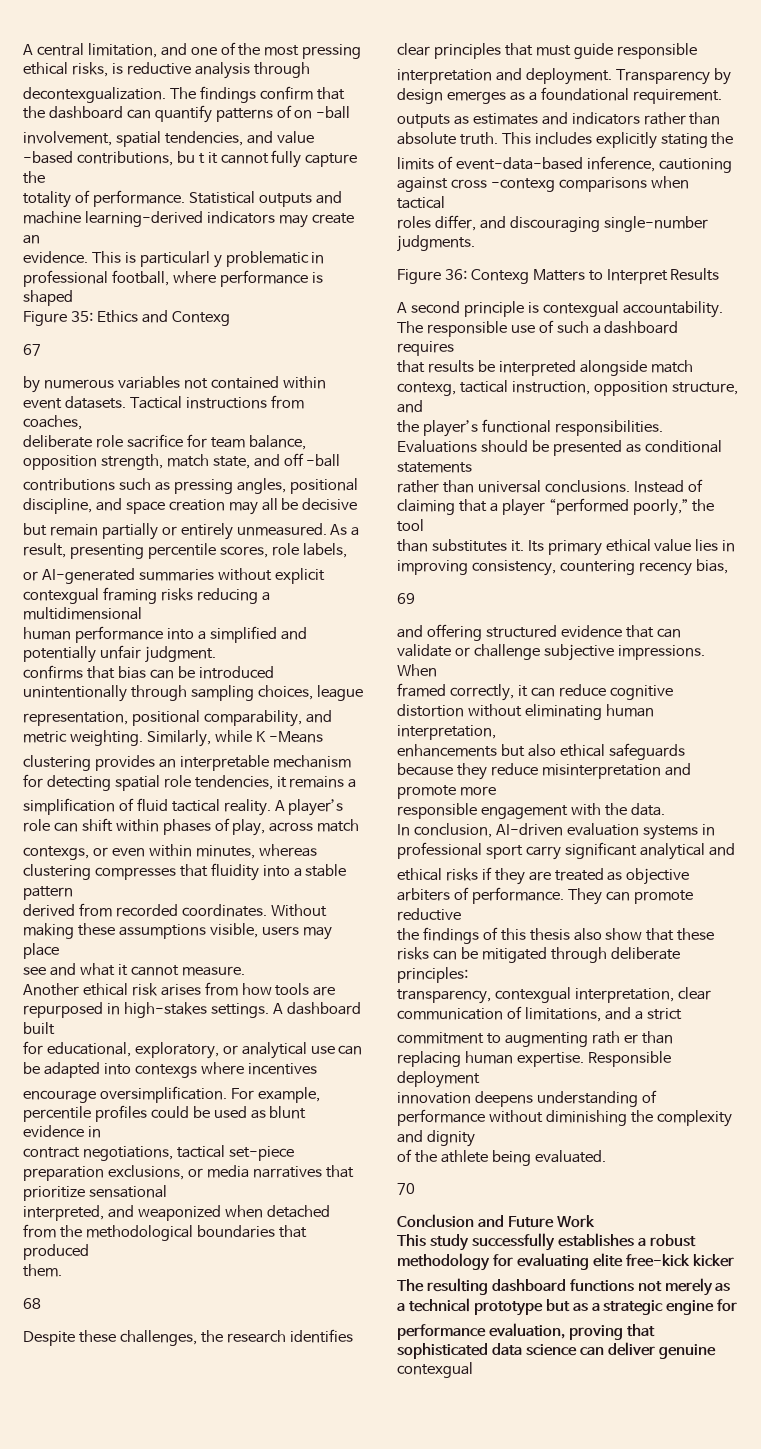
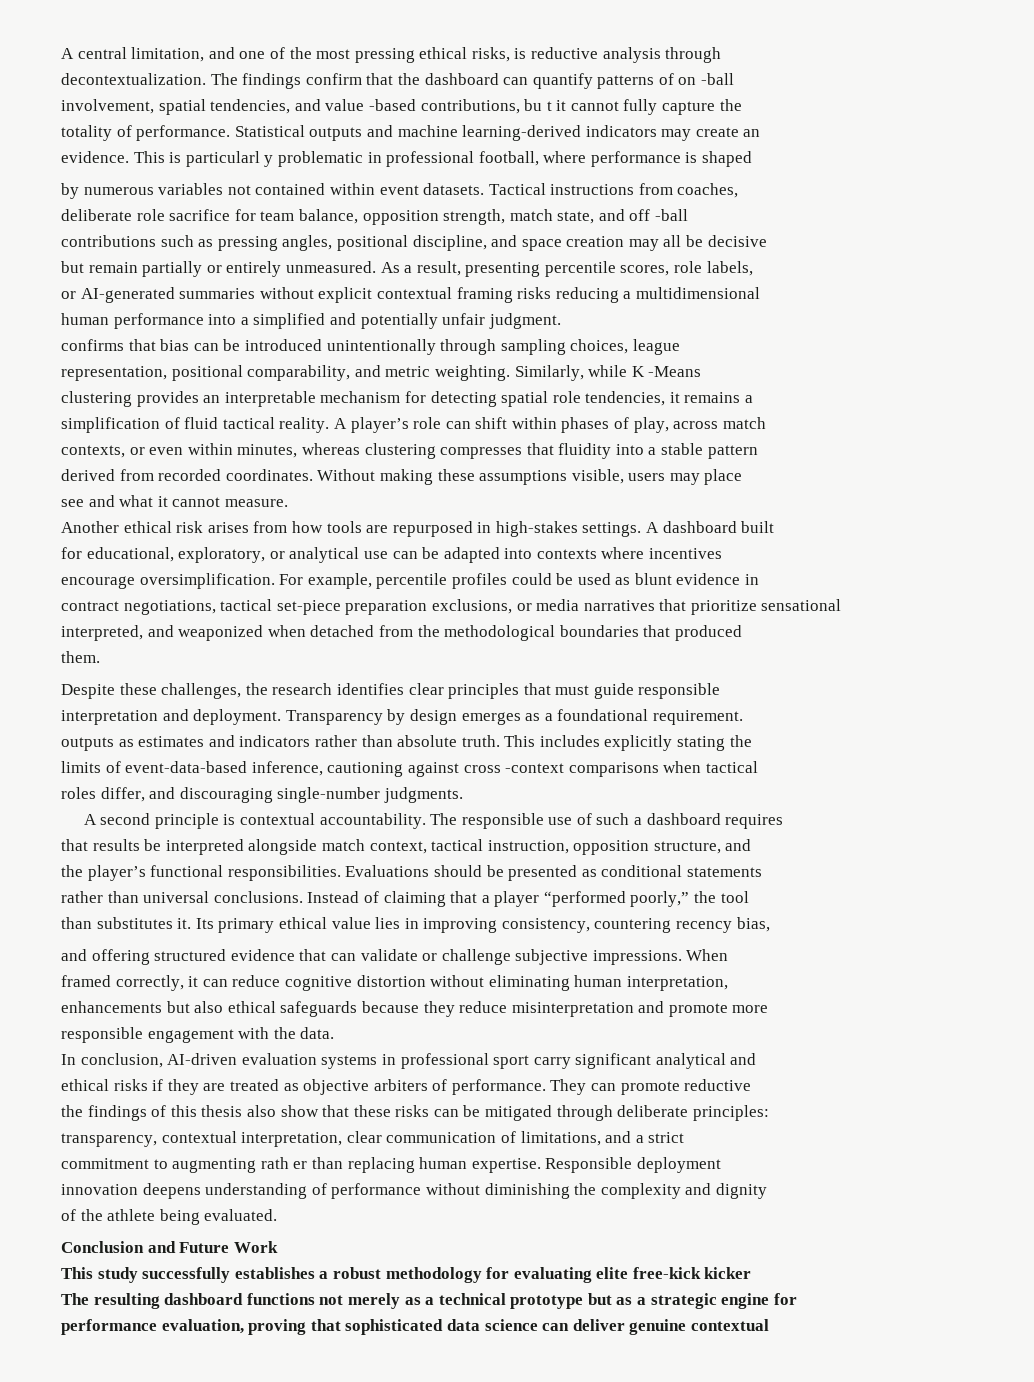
- decontexgualization.
+ decontextualization.
- Figure 35: Ethics and Contexg
- 67
- or AI-generated summaries without explicit contexgual framing risks reducing a multidimensional
+ or AI-generated summaries without explicit contextual framing risks reducing a multidimensional
- contexgs, or even within minutes, whereas clustering compresses that fluidity into a stable pattern
+ contexts, or even within minutes, whereas clustering compresses that fluidity into a stable pattern
- for educational, exploratory, or analytical use can be adapted into contexgs where incentives
+ for educational, exploratory, or analytical use can be adapted into contexts where incentives
- 68
- limits of event-data-based inference, cautioning against cross -contexg comparisons when tactical
+ limits of event-data-based inference, cautioning against cross -context comparisons when tactical
- Figure 36: Contexg Matters to Interpret Results
- A second principle is contexgual accountability.
+ A second principle is contextual accountability.
- that results be interpreted alongside match contexg, tactical instruction, opposition structure, and
+ that results be interpreted alongside match context, tactical instruction, opposition structure, and
- 69
- transparency, contexgual interpretation, clear communication of limitations, and a strict
+ transparency, contextual interpretation, clear communication of limitations, and a strict
- 70
- performance evaluation, proving that sophisticated data science can deliver genuine contexgual
+ performance evaluation, proving that sophisticated data science can deliver genuine contextual

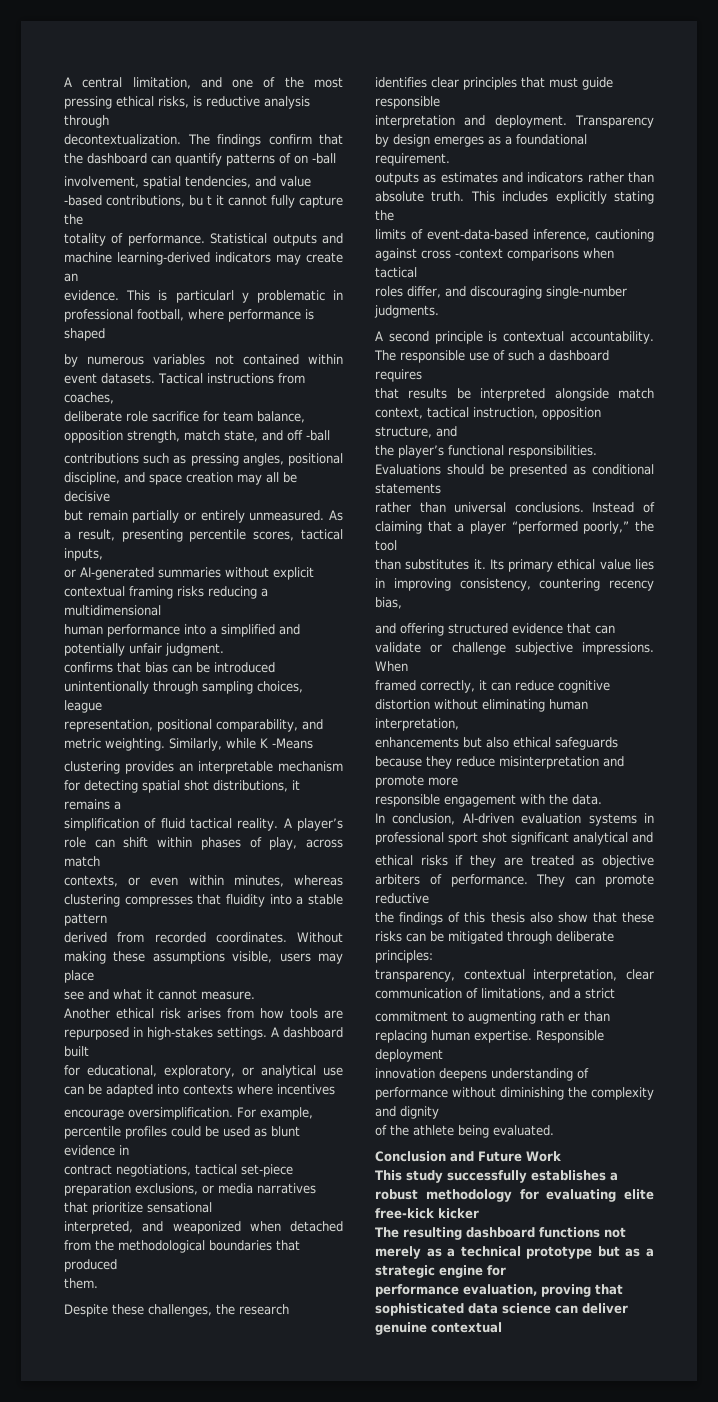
- As a result, presenting percentile scores, role labels,
+ As a result, presenting percentile scores, tactical inputs,
- clustering provides an interpretable mechanism for detecting spatial role tendencies, it remains a
+ clustering provides an interpretable mechanism for detecting spatial shot distributions, it remains a
- In conclusion, AI-driven evaluation systems in professional sport carry significant analytical and
+ In conclusion, AI-driven evaluation systems in professional sport shot significant analytical and

